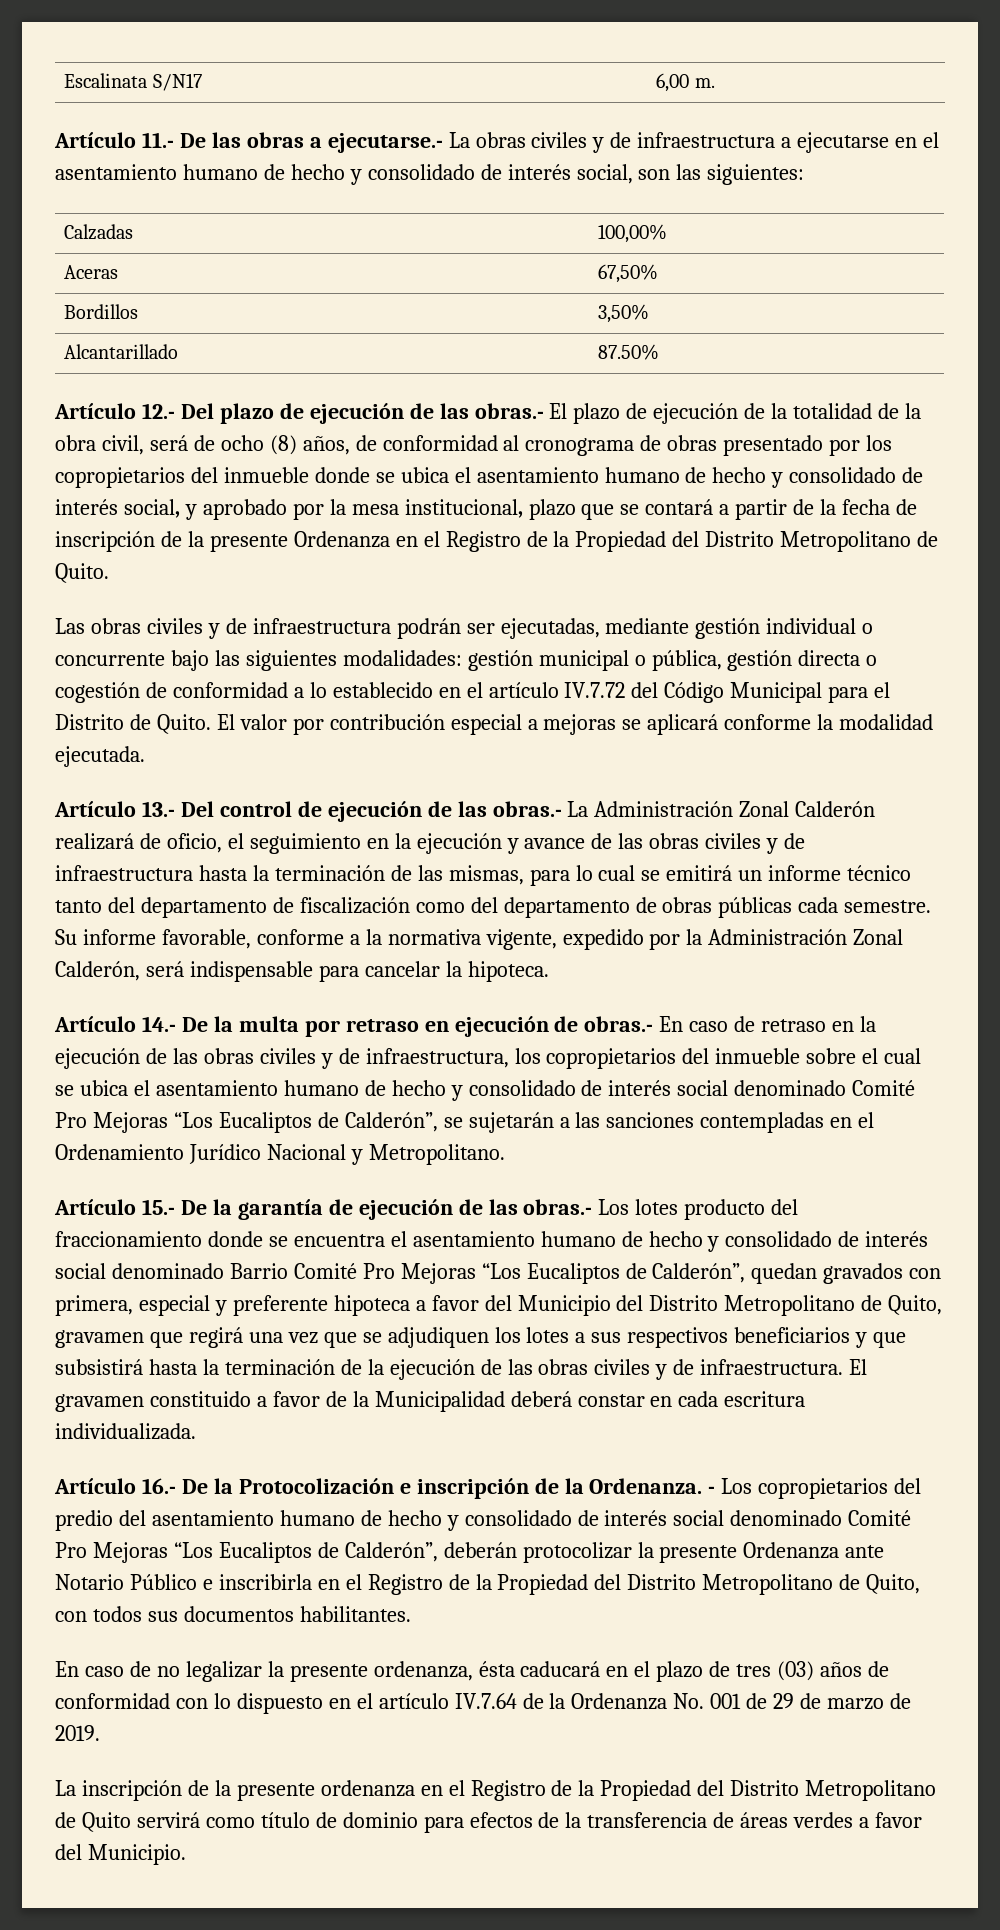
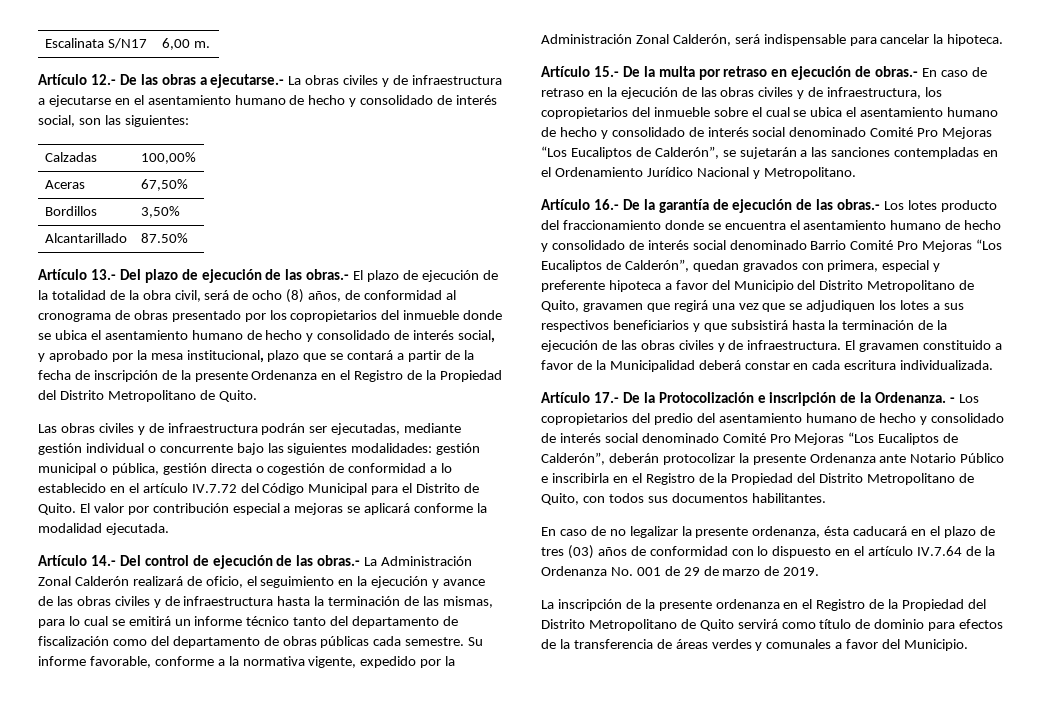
- Artículo 11.- De las obras a ejecutarse.- La obras civiles y de infraestructura a ejecutarse en el asentamiento humano de hecho y consolidado de interés social, son las siguientes:
+ Artículo 12.- De las obras a ejecutarse.- La obras civiles y de infraestructura a ejecutarse en el asentamiento humano de hecho y consolidado de interés social, son las siguientes:
- Artículo 12.- Del plazo de ejecución de las obras.- El plazo de ejecución de la totalidad de la obra civil, será de ocho (8) años, de conformidad al cronograma de obras presentado por los copropietarios del inmueble donde se ubica el asentamiento humano de hecho y consolidado de interés social, y aprobado por la mesa institucional, plazo que se contará a partir de la fecha de inscripción de la presente Ordenanza en el Registro de la Propiedad del Distrito Metropolitano de Quito.
+ Artículo 13.- Del plazo de ejecución de las obras.- El plazo de ejecución de la totalidad de la obra civil, será de ocho (8) años, de conformidad al cronograma de obras presentado por los copropietarios del inmueble donde se ubica el asentamiento humano de hecho y consolidado de interés social, y aprobado por la mesa institucional, plazo que se contará a partir de la fecha de inscripción de la presente Ordenanza en el Registro de la Propiedad del Distrito Metropolitano de Quito.
- Artículo 13.- Del control de ejecución de las obras.- La Administración Zonal Calderón realizará de oficio, el seguimiento en la ejecución y avance de las obras civiles y de infraestructura hasta la terminación de las mismas, para lo cual se emitirá un informe técnico tanto del departamento de fiscalización como del departamento de obras públicas cada semestre.
+ Artículo 14.- Del control de ejecución de las obras.- La Administración Zonal Calderón realizará de oficio, el seguimiento en la ejecución y avance de las obras civiles y de infraestructura hasta la terminación de las mismas, para lo cual se emitirá un informe técnico tanto del departamento de fiscalización como del departamento de obras públicas cada semestre.
- Artículo 14.- De la multa por retraso en ejecución de obras.- En caso de retraso en la ejecución de las obras civiles y de infraestructura, los copropietarios del inmueble sobre el cual se ubica el asentamiento humano de hecho y consolidado de interés social denominado Comité Pro Mejoras “Los Eucaliptos de Calderón”, se sujetarán a las sanciones contempladas en el Ordenamiento Jurídico Nacional y Metropolitano.
+ Artículo 15.- De la multa por retraso en ejecución de obras.- En caso de retraso en la ejecución de las obras civiles y de infraestructura, los copropietarios del inmueble sobre el cual se ubica el asentamiento humano de hecho y consolidado de interés social denominado Comité Pro Mejoras “Los Eucaliptos de Calderón”, se sujetarán a las sanciones contempladas en el Ordenamiento Jurídico Nacional y Metropolitano.
- Artículo 15.- De la garantía de ejecución de las obras.- Los lotes producto del fraccionamiento donde se encuentra el asentamiento humano de hecho y consolidado de interés social denominado Barrio Comité Pro Mejoras “Los Eucaliptos de Calderón”, quedan gravados con primera, especial y preferente hipoteca a favor del Municipio del Distrito Metropolitano de Quito, gravamen que regirá una vez que se adjudiquen los lotes a sus respectivos beneficiarios y que subsistirá hasta la terminación de la ejecución de las obras civiles y de infraestructura.
+ Artículo 16.- De la garantía de ejecución de las obras.- Los lotes producto del fraccionamiento donde se encuentra el asentamiento humano de hecho y consolidado de interés social denominado Barrio Comité Pro Mejoras “Los Eucaliptos de Calderón”, quedan gravados con primera, especial y preferente hipoteca a favor del Municipio del Distrito Metropolitano de Quito, gravamen que regirá una vez que se adjudiquen los lotes a sus respectivos beneficiarios y que subsistirá hasta la terminación de la ejecución de las obras civiles y de infraestructura.
- Artículo 16.- De la Protocolización e inscripción de la Ordenanza.
+ Artículo 17.- De la Protocolización e inscripción de la Ordenanza.
- La inscripción de la presente ordenanza en el Registro de la Propiedad del Distrito Metropolitano de Quito servirá como título de dominio para efectos de la transferencia de áreas verdes a favor del Municipio.
+ La inscripción de la presente ordenanza en el Registro de la Propiedad del Distrito Metropolitano de Quito servirá como título de dominio para efectos de la transferencia de áreas verdes y comunales a favor del Municipio.

